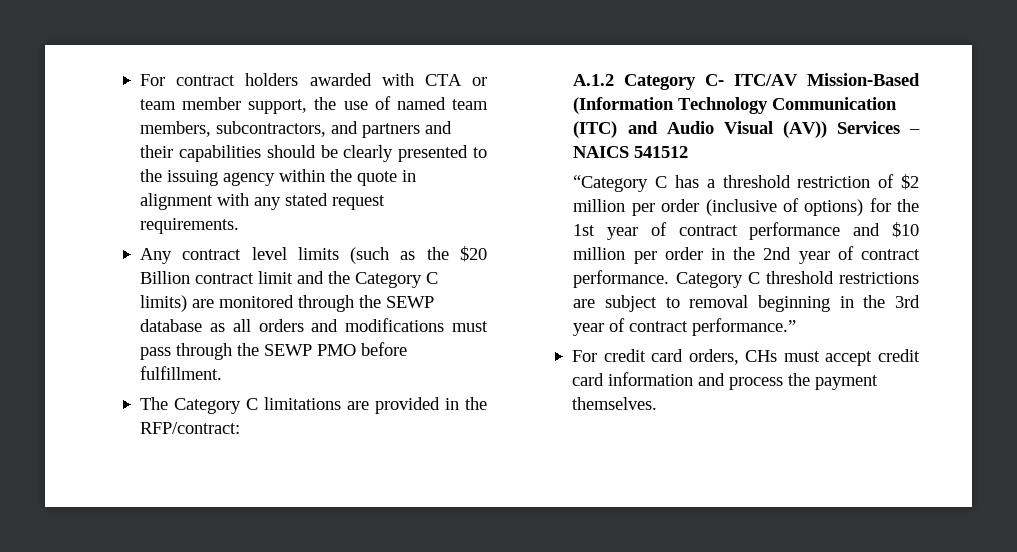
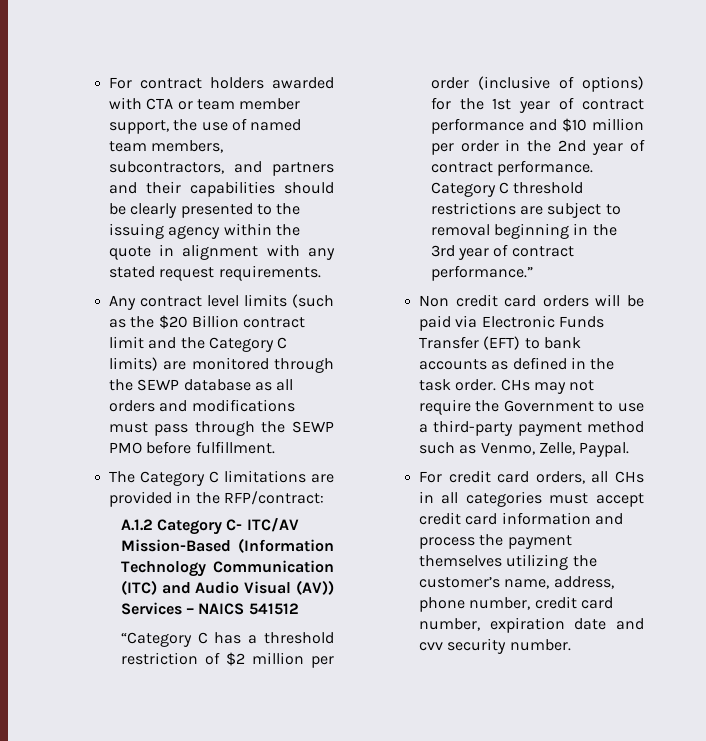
+ Non credit card orders will be paid via Electronic Funds Transfer (EFT) to bank accounts as defined in the task order. CHs may not require the Government to use a third-party payment method such as Venmo, Zelle, Paypal.
- For credit card orders, CHs must accept credit card information and process the payment themselves.
+ For credit card orders, all CHs in all categories must accept credit card information and process the payment themselves utilizing the customer’s name, address, phone number, credit card number, expiration date and cvv security number.

